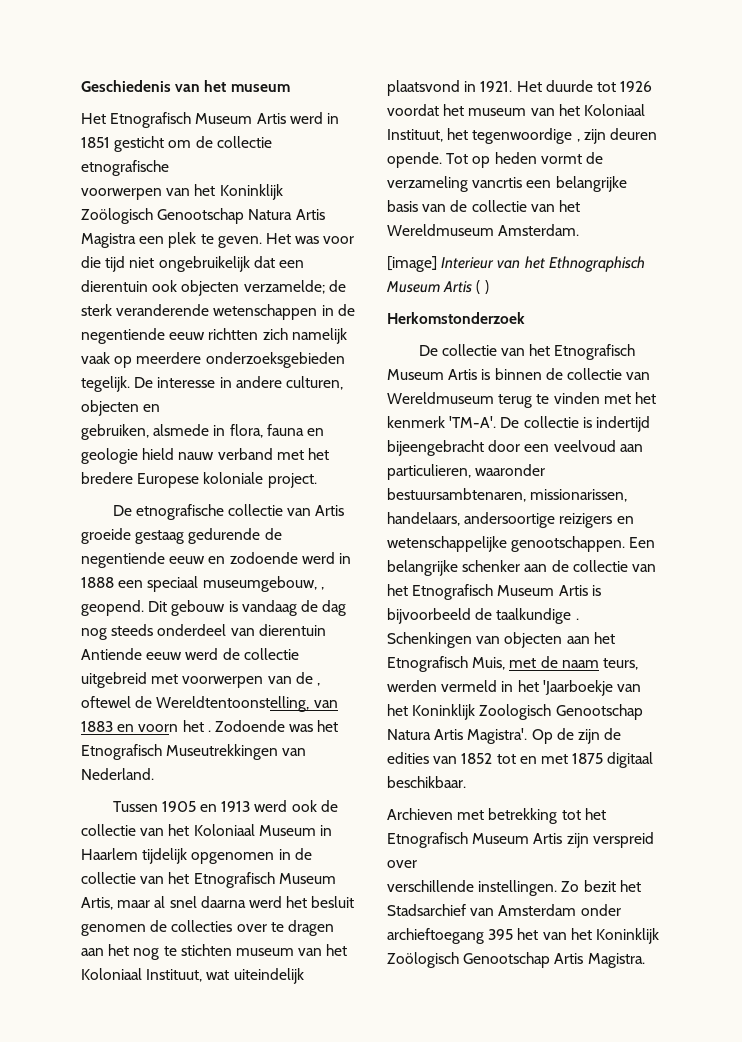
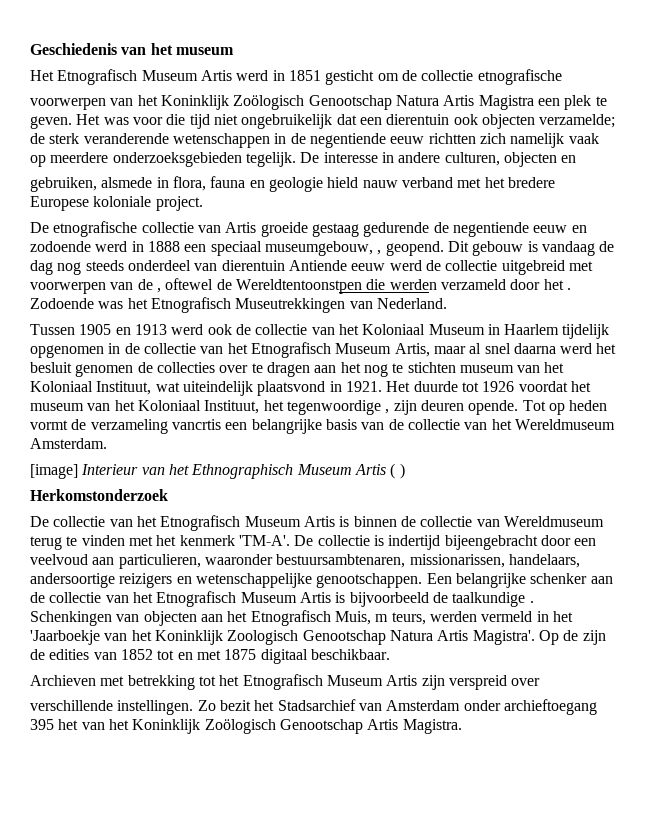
- Dit gebouw is vandaag de dag nog steeds onderdeel van dierentuin Antiende eeuw werd de collectie uitgebreid met voorwerpen van de , oftewel de Wereldtentoonstelling, van 1883 en voorn het .
+ Dit gebouw is vandaag de dag nog steeds onderdeel van dierentuin Antiende eeuw werd de collectie uitgebreid met voorwerpen van de , oftewel de Wereldtentoonstpen die werden verzameld door het .
- Schenkingen van objecten aan het Etnografisch Muis, met de naam teurs, werden vermeld in het 'Jaarboekje van het Koninklijk Zoologisch Genootschap Natura Artis Magistra'.
+ Schenkingen van objecten aan het Etnografisch Muis, m teurs, werden vermeld in het 'Jaarboekje van het Koninklijk Zoologisch Genootschap Natura Artis Magistra'.

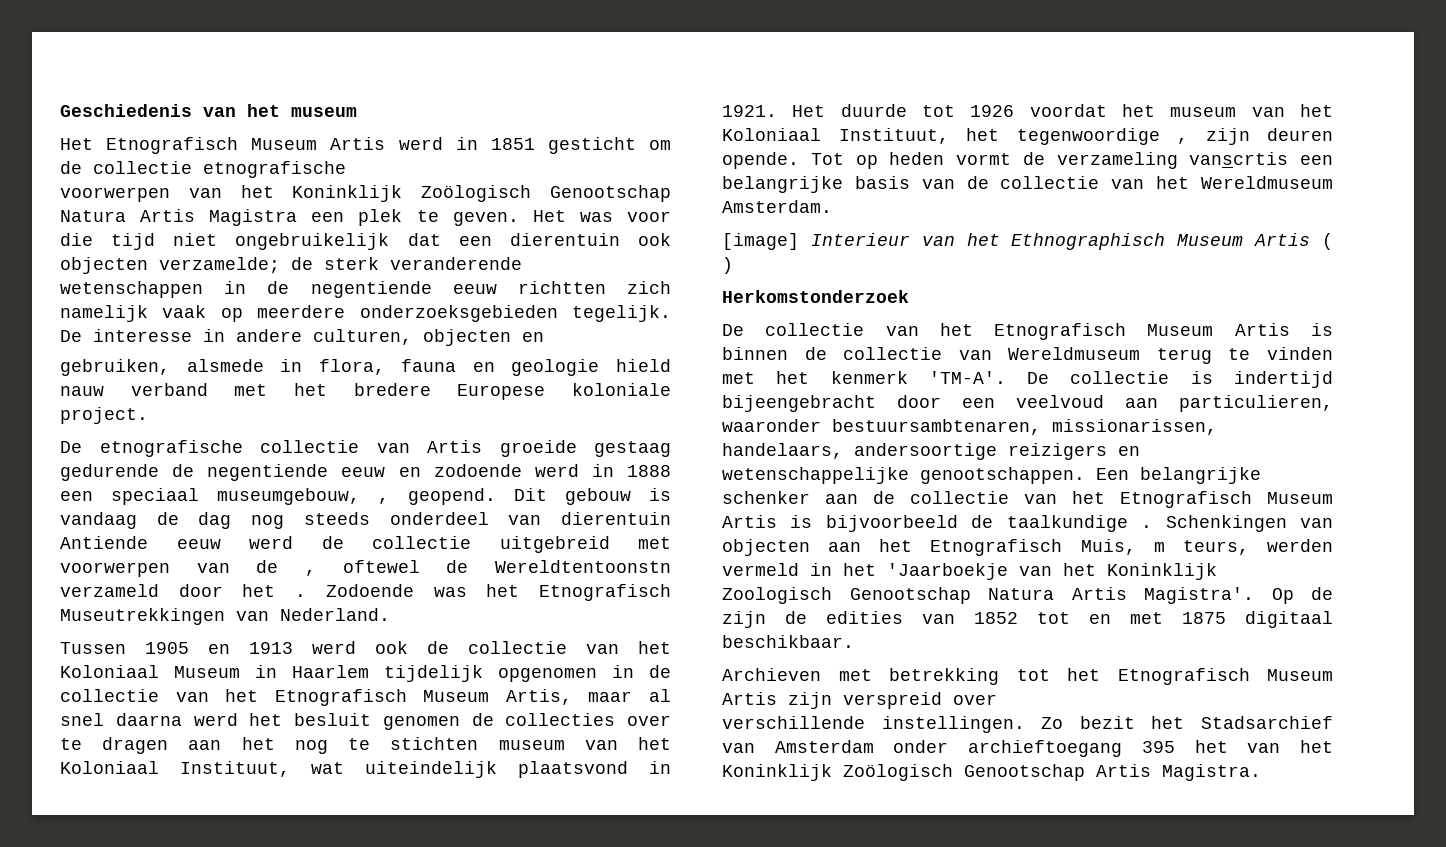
- Dit gebouw is vandaag de dag nog steeds onderdeel van dierentuin Antiende eeuw werd de collectie uitgebreid met voorwerpen van de , oftewel de Wereldtentoonstpen die werden verzameld door het .
+ Dit gebouw is vandaag de dag nog steeds onderdeel van dierentuin Antiende eeuw werd de collectie uitgebreid met voorwerpen van de , oftewel de Wereldtentoonstn verzameld door het .
- Tot op heden vormt de verzameling vancrtis een belangrijke basis van de collectie van het Wereldmuseum Amsterdam.
+ Tot op heden vormt de verzameling vanscrtis een belangrijke basis van de collectie van het Wereldmuseum Amsterdam.

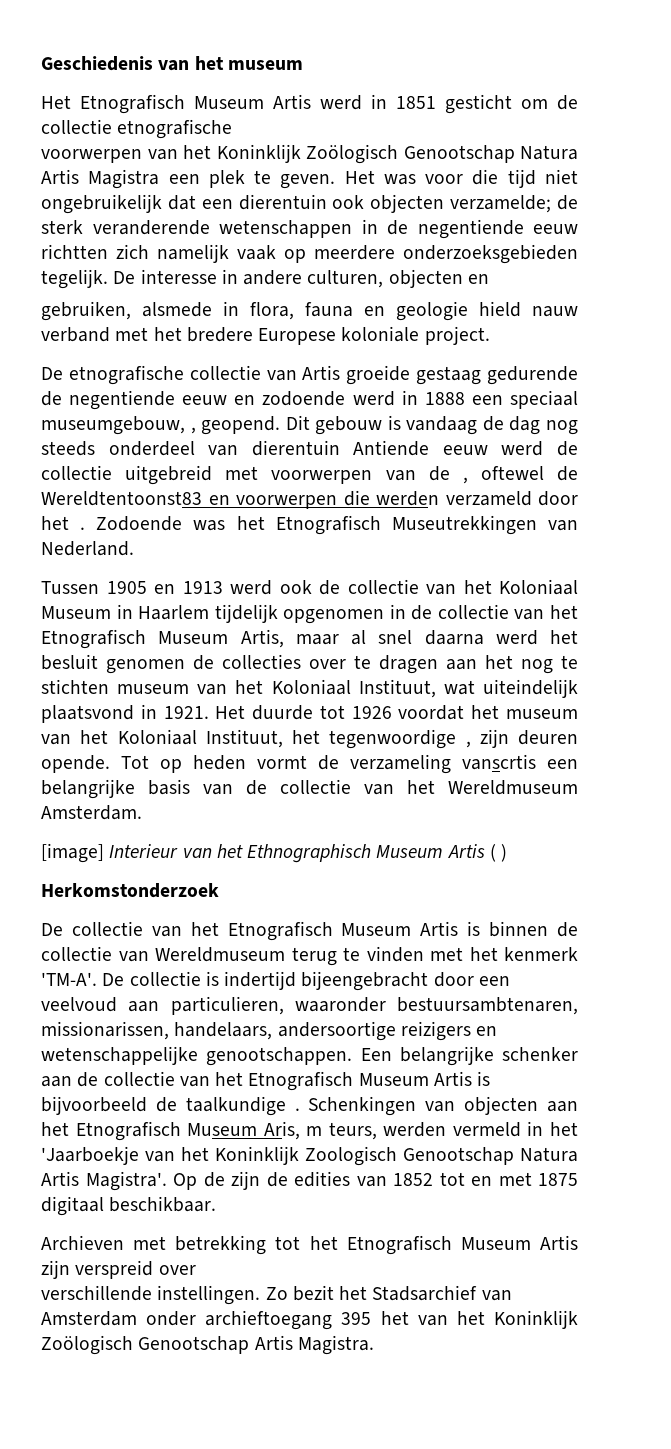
- Dit gebouw is vandaag de dag nog steeds onderdeel van dierentuin Antiende eeuw werd de collectie uitgebreid met voorwerpen van de , oftewel de Wereldtentoonstn verzameld door het .
+ Dit gebouw is vandaag de dag nog steeds onderdeel van dierentuin Antiende eeuw werd de collectie uitgebreid met voorwerpen van de , oftewel de Wereldtentoonst83 en voorwerpen die werden verzameld door het .
- Schenkingen van objecten aan het Etnografisch Muis, m teurs, werden vermeld in het 'Jaarboekje van het Koninklijk Zoologisch Genootschap Natura Artis Magistra'.
+ Schenkingen van objecten aan het Etnografisch Museum Aris, m teurs, werden vermeld in het 'Jaarboekje van het Koninklijk Zoologisch Genootschap Natura Artis Magistra'.

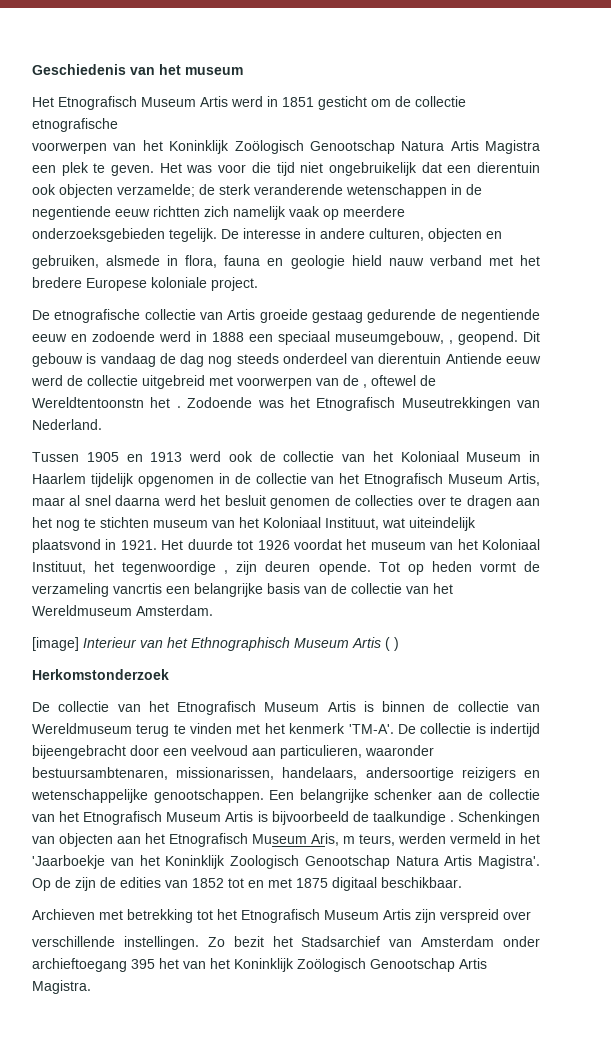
- Dit gebouw is vandaag de dag nog steeds onderdeel van dierentuin Antiende eeuw werd de collectie uitgebreid met voorwerpen van de , oftewel de Wereldtentoonst83 en voorwerpen die werden verzameld door het .
+ Dit gebouw is vandaag de dag nog steeds onderdeel van dierentuin Antiende eeuw werd de collectie uitgebreid met voorwerpen van de , oftewel de Wereldtentoonstn het .
- Tot op heden vormt de verzameling vanscrtis een belangrijke basis van de collectie van het Wereldmuseum Amsterdam.
+ Tot op heden vormt de verzameling vancrtis een belangrijke basis van de collectie van het Wereldmuseum Amsterdam.

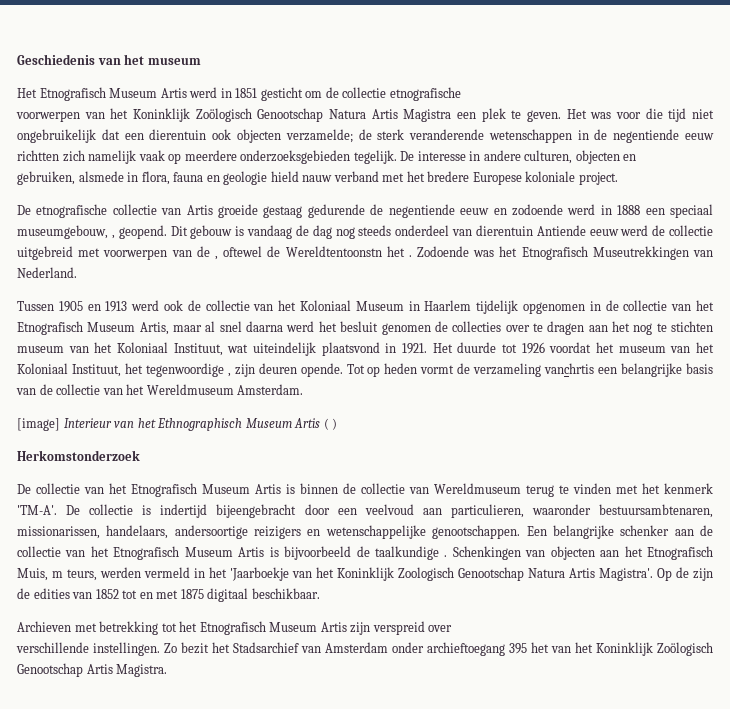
- Tot op heden vormt de verzameling vancrtis een belangrijke basis van de collectie van het Wereldmuseum Amsterdam.
+ Tot op heden vormt de verzameling vanchrtis een belangrijke basis van de collectie van het Wereldmuseum Amsterdam.
- Schenkingen van objecten aan het Etnografisch Museum Aris, m teurs, werden vermeld in het 'Jaarboekje van het Koninklijk Zoologisch Genootschap Natura Artis Magistra'.
+ Schenkingen van objecten aan het Etnografisch Muis, m teurs, werden vermeld in het 'Jaarboekje van het Koninklijk Zoologisch Genootschap Natura Artis Magistra'.

